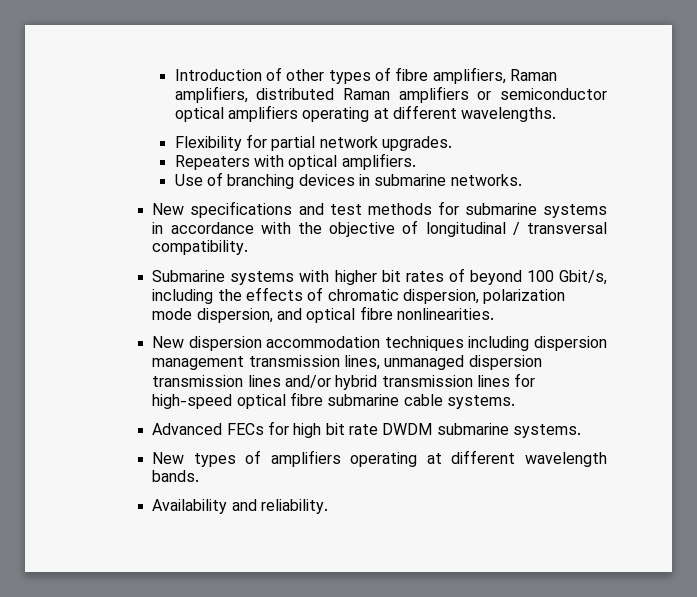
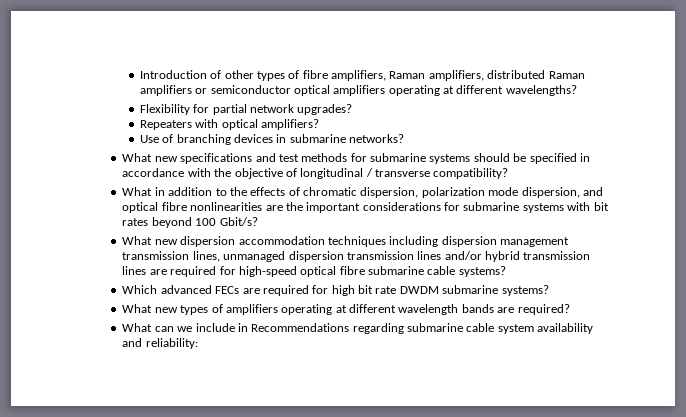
- Introduction of other types of fibre amplifiers, Raman amplifiers, distributed Raman amplifiers or semiconductor optical amplifiers operating at different wavelengths.
+ Introduction of other types of fibre amplifiers, Raman amplifiers, distributed Raman amplifiers or semiconductor optical amplifiers operating at different wavelengths?
- Flexibility for partial network upgrades.
+ Flexibility for partial network upgrades?
- Repeaters with optical amplifiers.
+ Repeaters with optical amplifiers?
- Use of branching devices in submarine networks.
- New specifications and test methods for submarine systems in accordance with the objective of longitudinal / transversal compatibility.
- Submarine systems with higher bit rates of beyond 100 Gbit/s, including the effects of chromatic dispersion, polarization mode dispersion, and optical fibre nonlinearities.
- New dispersion accommodation techniques including dispersion management transmission lines, unmanaged dispersion transmission lines and/or hybrid transmission lines for high-speed optical fibre submarine cable systems.
- Advanced FECs for high bit rate DWDM submarine systems.
- New types of amplifiers operating at different wavelength bands.
- Availability and reliability.
+ Use of branching devices in submarine networks?
+ What new specifications and test methods for submarine systems should be specified in accordance with the objective of longitudinal / transverse compatibility?
+ What in addition to the effects of chromatic dispersion, polarization mode dispersion, and optical fibre nonlinearities are the important considerations for submarine systems with bit rates beyond 100 Gbit/s?
+ What new dispersion accommodation techniques including dispersion management transmission lines, unmanaged dispersion transmission lines and/or hybrid transmission lines are required for high-speed optical fibre submarine cable systems?
+ Which advanced FECs are required for high bit rate DWDM submarine systems?
+ What new types of amplifiers operating at different wavelength bands are required?
+ What can we include in Recommendations regarding submarine cable system availability and reliability:

